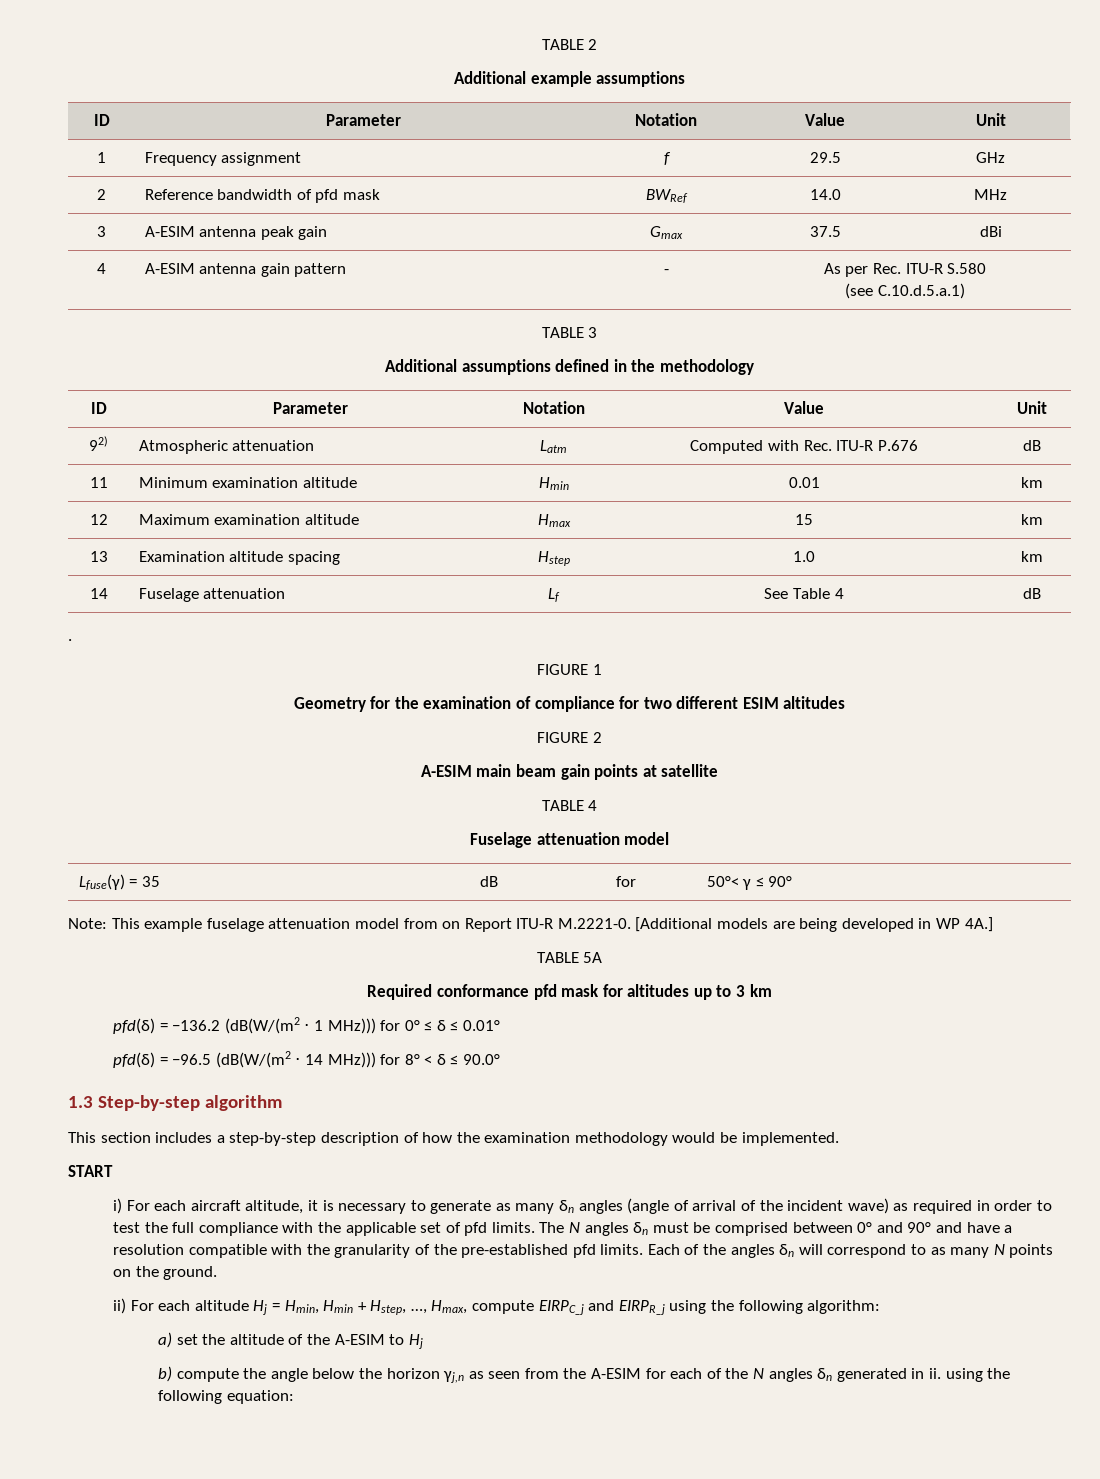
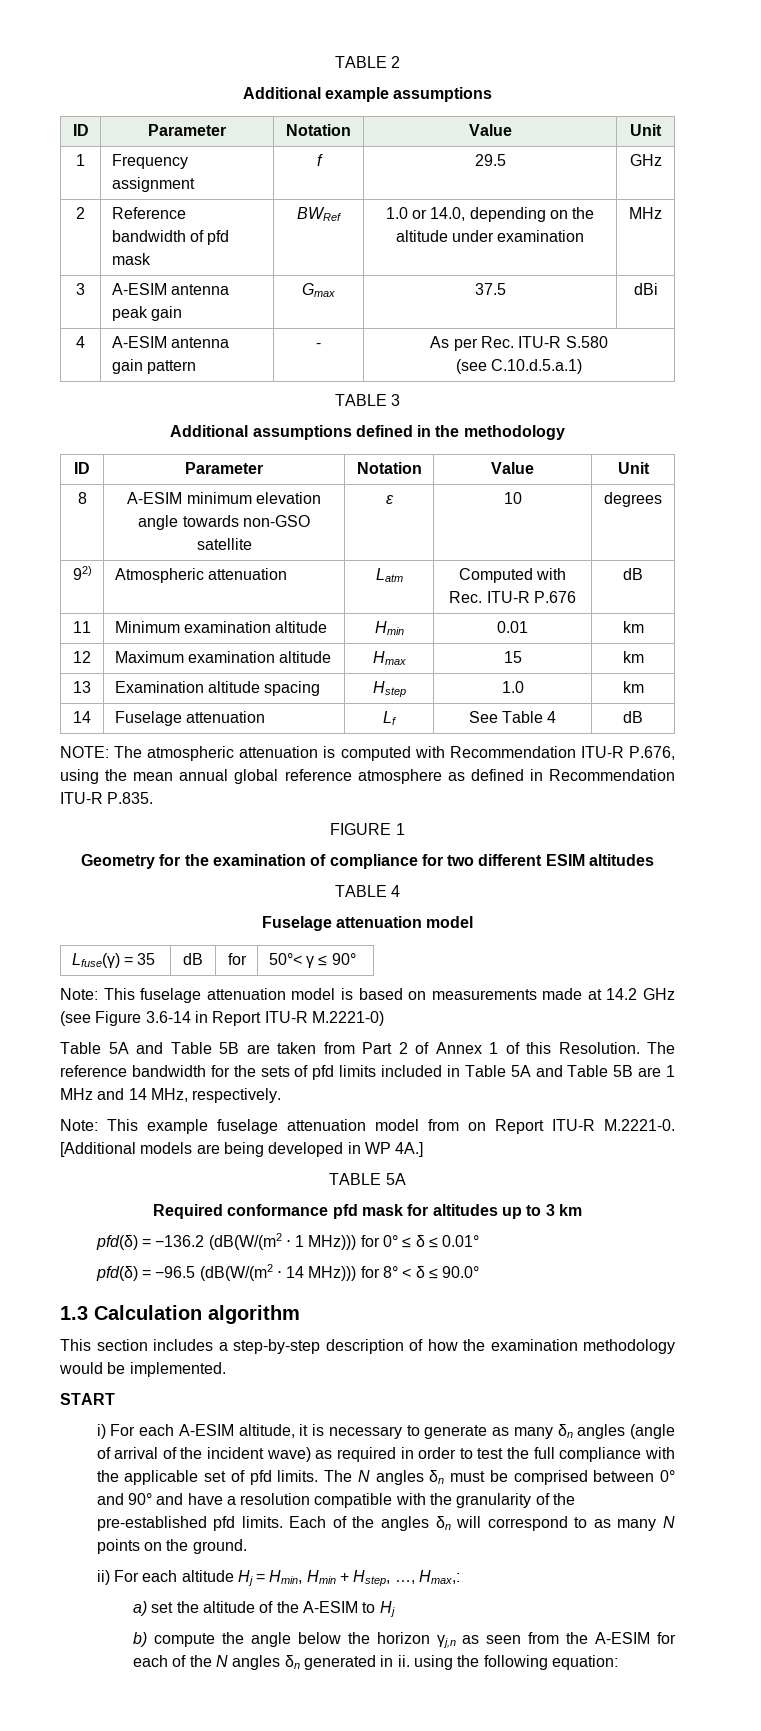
- 2 | Reference bandwidth of pfd mask | BWRef | 14.0 | MHz
+ 2 | Reference bandwidth of pfd mask | BWRef | 1.0 or 14.0, depending on the altitude under examination | MHz
+ 8 | A-ESIM minimum elevation angle towards non-GSO satellite | ε | 10 | degrees
- .
+ NOTE: The atmospheric attenuation is computed with Recommendation ITU-R P.676, using the mean annual global reference atmosphere as defined in Recommendation ITU-R P.835.
- FIGURE 2
- A-ESIM main beam gain points at satellite
+ Note: This fuselage attenuation model is based on measurements made at 14.2 GHz (see Figure 3.6-14 in Report ITU-R M.2221-0)
+ Table 5A and Table 5B are taken from Part 2 of Annex 1 of this Resolution. The reference bandwidth for the sets of pfd limits included in Table 5A and Table 5B are 1 MHz and 14 MHz, respectively.
- 1.3 Step-by-step algorithm
+ 1.3 Calculation algorithm
- i) For each aircraft altitude, it is necessary to generate as many δn angles (angle of arrival of the incident wave) as required in order to test the full compliance with the applicable set of pfd limits.
+ i) For each A-ESIM altitude, it is necessary to generate as many δn angles (angle of arrival of the incident wave) as required in order to test the full compliance with the applicable set of pfd limits.
- ii) For each altitude Hj = Hmin, Hmin + Hstep, …, Hmax, compute EIRPC_j and EIRPR_j using the following algorithm:
+ ii) For each altitude Hj = Hmin, Hmin + Hstep, …, Hmax,:

